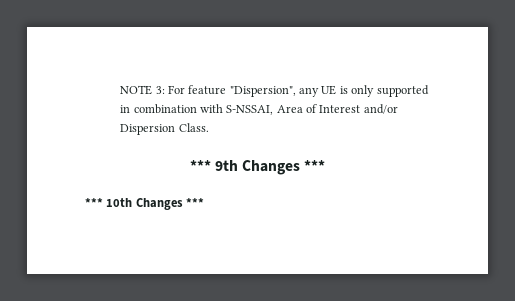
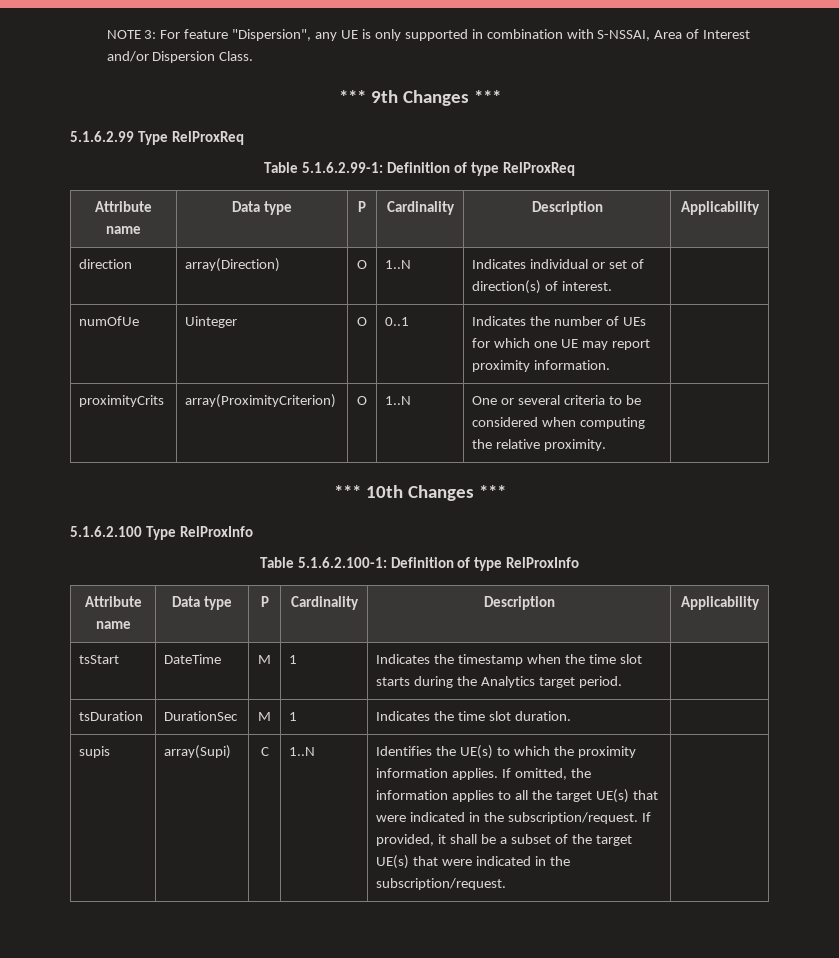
+ 5.1.6.2.99 Type RelProxReq
+ Table 5.1.6.2.99-1: Definition of type RelProxReq
+ Attribute name | Data type | P | Cardinality | Description | Applicability
+ direction | array(Direction) | O | 1..N | Indicates individual or set of direction(s) of interest. |
+ numOfUe | Uinteger | O | 0..1 | Indicates the number of UEs for which one UE may report proximity information. |
+ proximityCrits | array(ProximityCriterion) | O | 1..N | One or several criteria to be considered when computing the relative proximity. |
  *** 10th Changes ***
+ 5.1.6.2.100 Type RelProxInfo
+ Table 5.1.6.2.100-1: Definition of type RelProxInfo
+ Attribute name | Data type | P | Cardinality | Description | Applicability
+ tsStart | DateTime | M | 1 | Indicates the timestamp when the time slot starts during the Analytics target period. |
+ tsDuration | DurationSec | M | 1 | Indicates the time slot duration. |
+ supis | array(Supi) | C | 1..N | Identifies the UE(s) to which the proximity information applies. If omitted, the information applies to all the target UE(s) that were indicated in the subscription/request. If provided, it shall be a subset of the target UE(s) that were indicated in the subscription/request.

